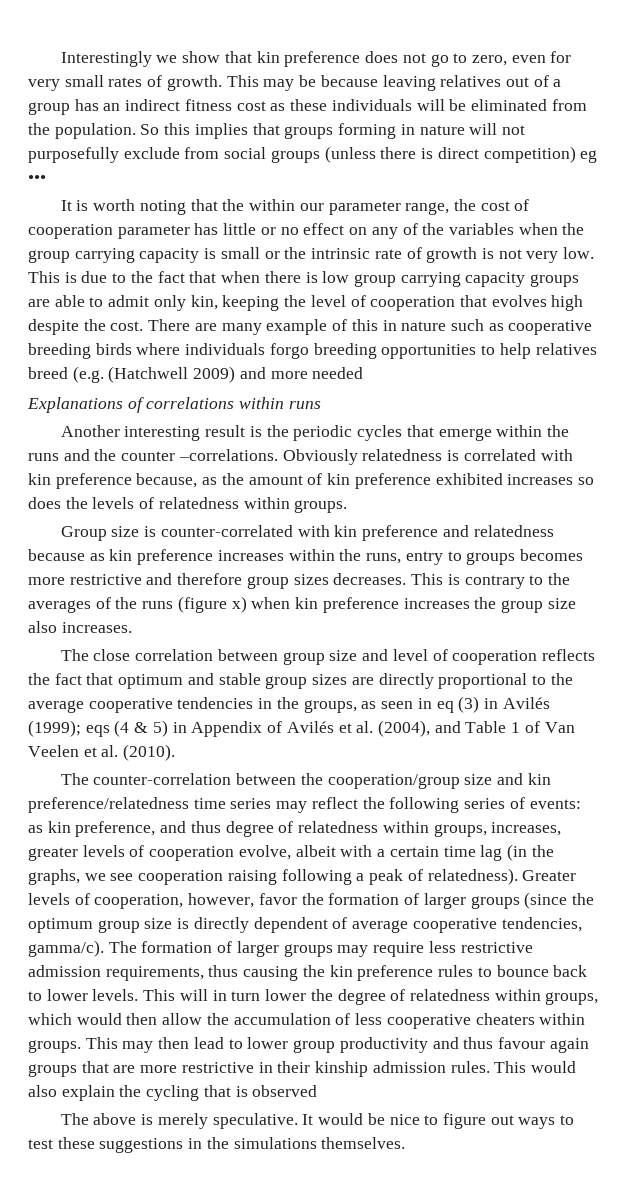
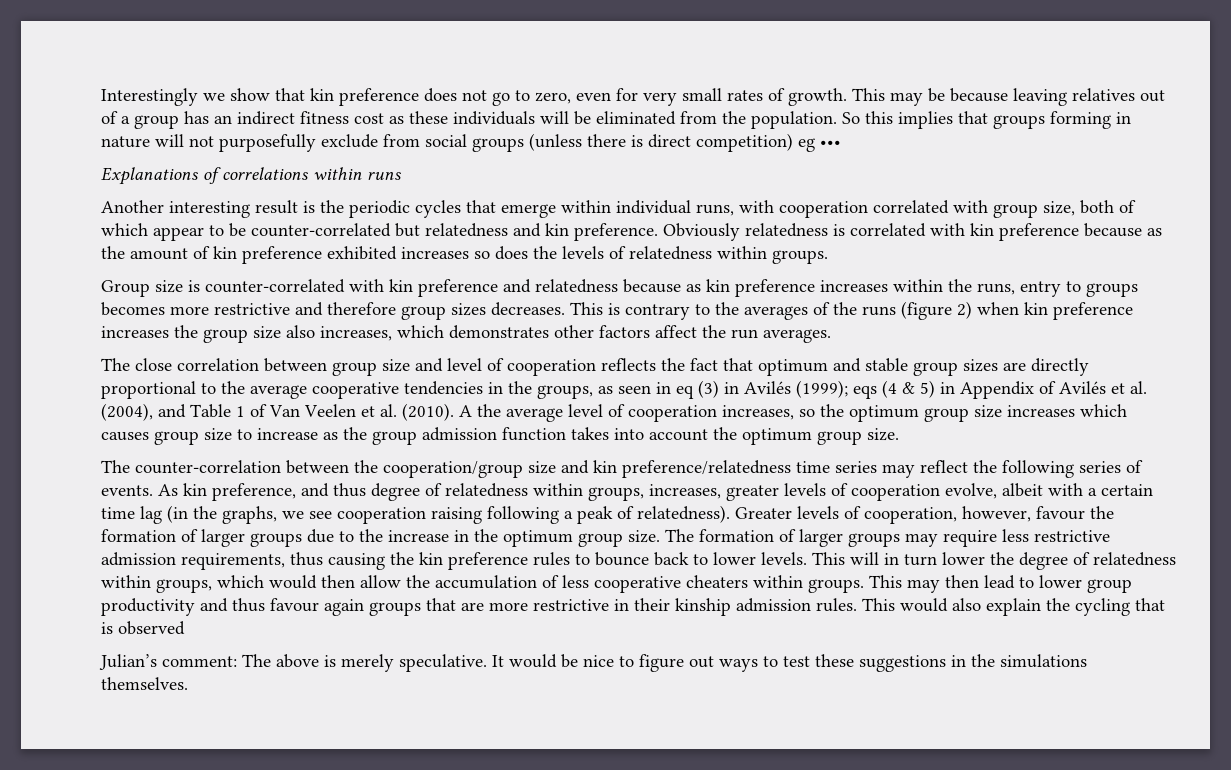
- It is worth noting that the within our parameter range, the cost of cooperation parameter has little or no effect on any of the variables when the group carrying capacity is small or the intrinsic rate of growth is not very low. This is due to the fact that when there is low group carrying capacity groups are able to admit only kin, keeping the level of cooperation that evolves high despite the cost. There are many example of this in nature such as cooperative breeding birds where individuals forgo breeding opportunities to help relatives breed (e.g. (Hatchwell 2009) and more needed
- Another interesting result is the periodic cycles that emerge within the runs and the counter –correlations.
+ Another interesting result is the periodic cycles that emerge within individual runs, with cooperation correlated with group size, both of which appear to be counter-correlated but relatedness and kin preference.
- Obviously relatedness is correlated with kin preference because, as the amount of kin preference exhibited increases so does the levels of relatedness within groups.
+ Obviously relatedness is correlated with kin preference because as the amount of kin preference exhibited increases so does the levels of relatedness within groups.
- This is contrary to the averages of the runs (figure x) when kin preference increases the group size also increases.
+ This is contrary to the averages of the runs (figure 2) when kin preference increases the group size also increases, which demonstrates other factors affect the run averages.
+ A the average level of cooperation increases, so the optimum group size increases which causes group size to increase as the group admission function takes into account the optimum group size.
- The counter-correlation between the cooperation/group size and kin preference/relatedness time series may reflect the following series of events: as kin preference, and thus degree of relatedness within groups, increases, greater levels of cooperation evolve, albeit with a certain time lag (in the graphs, we see cooperation raising following a peak of relatedness).
+ The counter-correlation between the cooperation/group size and kin preference/relatedness time series may reflect the following series of events. As kin preference, and thus degree of relatedness within groups, increases, greater levels of cooperation evolve, albeit with a certain time lag (in the graphs, we see cooperation raising following a peak of relatedness).
- Greater levels of cooperation, however, favor the formation of larger groups (since the optimum group size is directly dependent of average cooperative tendencies, gamma/c).
+ Greater levels of cooperation, however, favour the formation of larger groups due to the increase in the optimum group size.
- The above is merely speculative.
+ Julian’s comment: The above is merely speculative.

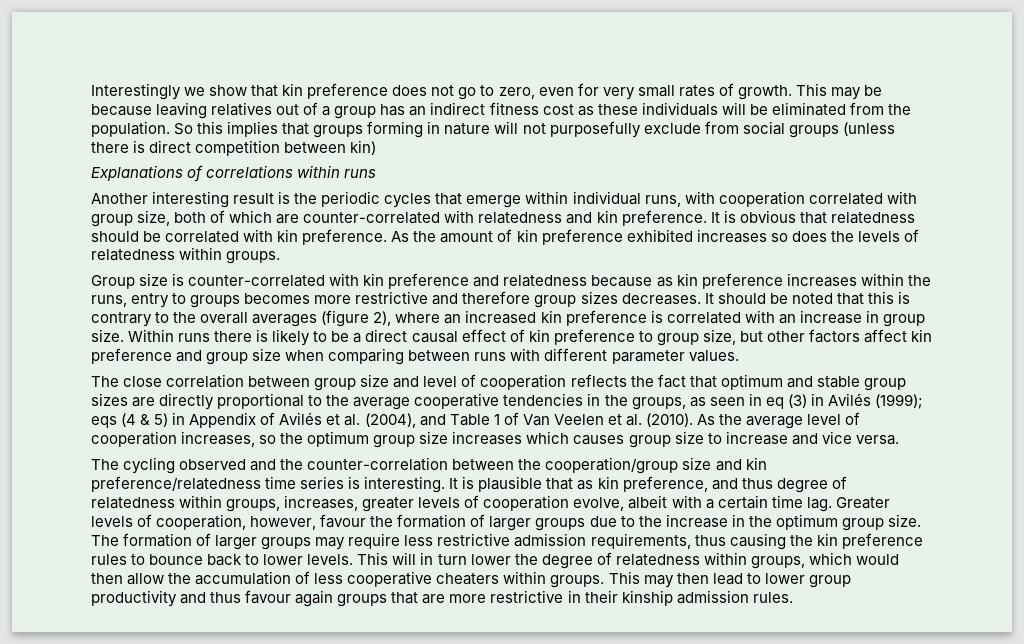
- So this implies that groups forming in nature will not purposefully exclude from social groups (unless there is direct competition) eg •••
+ So this implies that groups forming in nature will not purposefully exclude from social groups (unless there is direct competition between kin)
- Another interesting result is the periodic cycles that emerge within individual runs, with cooperation correlated with group size, both of which appear to be counter-correlated but relatedness and kin preference. Obviously relatedness is correlated with kin preference because as the amount of kin preference exhibited increases so does the levels of relatedness within groups.
+ Another interesting result is the periodic cycles that emerge within individual runs, with cooperation correlated with group size, both of which are counter-correlated with relatedness and kin preference. It is obvious that relatedness should be correlated with kin preference. As the amount of kin preference exhibited increases so does the levels of relatedness within groups.
- This is contrary to the averages of the runs (figure 2) when kin preference increases the group size also increases, which demonstrates other factors affect the run averages.
+ It should be noted that this is contrary to the overall averages (figure 2), where an increased kin preference is correlated with an increase in group size. Within runs there is likely to be a direct causal effect of kin preference to group size, but other factors affect kin preference and group size when comparing between runs with different parameter values.
- A the average level of cooperation increases, so the optimum group size increases which causes group size to increase as the group admission function takes into account the optimum group size.
- The counter-correlation between the cooperation/group size and kin preference/relatedness time series may reflect the following series of events. As kin preference, and thus degree of relatedness within groups, increases, greater levels of cooperation evolve, albeit with a certain time lag (in the graphs, we see cooperation raising following a peak of relatedness).
+ As the average level of cooperation increases, so the optimum group size increases which causes group size to increase and vice versa.
+ The cycling observed and the counter-correlation between the cooperation/group size and kin preference/relatedness time series is interesting. It is plausible that as kin preference, and thus degree of relatedness within groups, increases, greater levels of cooperation evolve, albeit with a certain time lag.
- This would also explain the cycling that is observed
- Julian’s comment: The above is merely speculative. It would be nice to figure out ways to test these suggestions in the simulations themselves.

